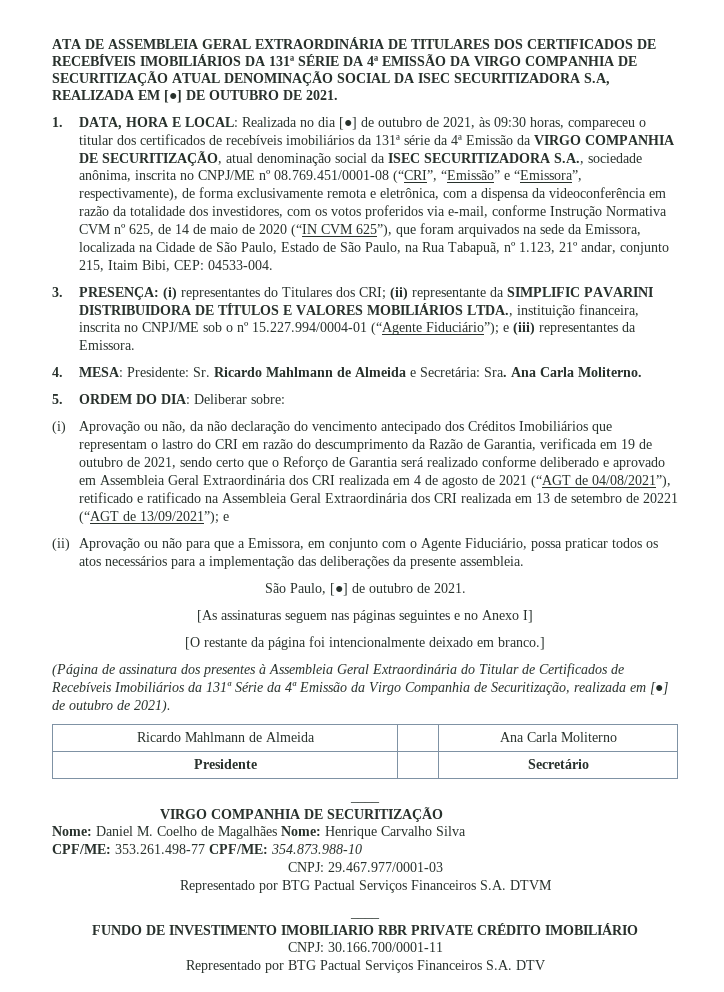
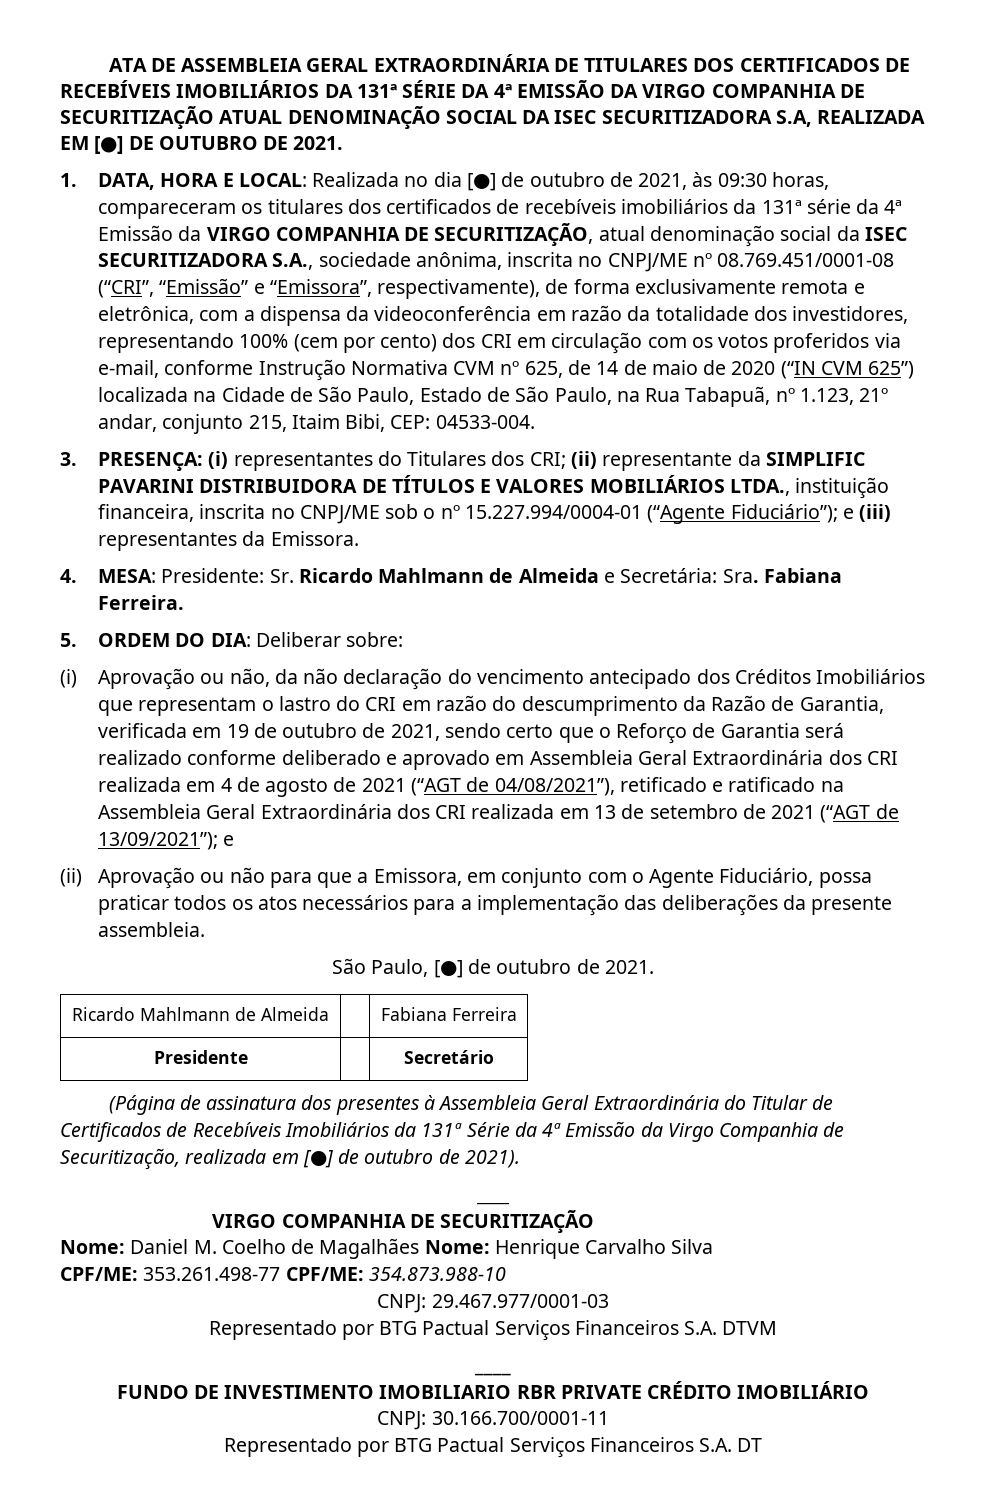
- Realizada no dia [●] de outubro de 2021, às 09:30 horas, compareceu o titular dos certificados de recebíveis imobiliários da 131ª série da 4ª Emissão da VIRGO COMPANHIA DE SECURITIZAÇÃO, atual denominação social da ISEC SECURITIZADORA S.A., sociedade anônima, inscrita no CNPJ/ME nº 08.769.451/0001-08 (“CRI”, “Emissão” e “Emissora”, respectivamente), de forma exclusivamente remota e eletrônica, com a dispensa da videoconferência em razão da totalidade dos investidores, com os votos proferidos via e-mail, conforme Instrução Normativa CVM nº 625, de 14 de maio de 2020 (“IN CVM 625”), que foram arquivados na sede da Emissora, localizada na Cidade de São Paulo, Estado de São Paulo, na Rua Tabapuã, nº 1.123, 21º andar, conjunto 215, Itaim Bibi, CEP:
+ Realizada no dia [●] de outubro de 2021, às 09:30 horas, compareceram os titulares dos certificados de recebíveis imobiliários da 131ª série da 4ª Emissão da VIRGO COMPANHIA DE SECURITIZAÇÃO, atual denominação social da ISEC SECURITIZADORA S.A., sociedade anônima, inscrita no CNPJ/ME nº 08.769.451/0001-08 (“CRI”, “Emissão” e “Emissora”, respectivamente), de forma exclusivamente remota e eletrônica, com a dispensa da videoconferência em razão da totalidade dos investidores, representando 100% (cem por cento) dos CRI em circulação com os votos proferidos via e-mail, conforme Instrução Normativa CVM nº 625, de 14 de maio de 2020 (“IN CVM 625”) localizada na Cidade de São Paulo, Estado de São Paulo, na Rua Tabapuã, nº 1.123, 21º andar, conjunto 215, Itaim Bibi, CEP:
- 4. MESA: Presidente: Sr. Ricardo Mahlmann de Almeida e Secretária: Sra. Ana Carla Moliterno.
+ 4. MESA: Presidente: Sr. Ricardo Mahlmann de Almeida e Secretária: Sra. Fabiana Ferreira.
- (i) Aprovação ou não, da não declaração do vencimento antecipado dos Créditos Imobiliários que representam o lastro do CRI em razão do descumprimento da Razão de Garantia, verificada em 19 de outubro de 2021, sendo certo que o Reforço de Garantia será realizado conforme deliberado e aprovado em Assembleia Geral Extraordinária dos CRI realizada em 4 de agosto de 2021 (“AGT de 04/08/2021”), retificado e ratificado na Assembleia Geral Extraordinária dos CRI realizada em 13 de setembro de 20221 (“AGT de 13/09/2021”);
+ (i) Aprovação ou não, da não declaração do vencimento antecipado dos Créditos Imobiliários que representam o lastro do CRI em razão do descumprimento da Razão de Garantia, verificada em 19 de outubro de 2021, sendo certo que o Reforço de Garantia será realizado conforme deliberado e aprovado em Assembleia Geral Extraordinária dos CRI realizada em 4 de agosto de 2021 (“AGT de 04/08/2021”), retificado e ratificado na Assembleia Geral Extraordinária dos CRI realizada em 13 de setembro de 2021 (“AGT de 13/09/2021”);
- [As assinaturas seguem nas páginas seguintes e no Anexo I]
- [O restante da página foi intencionalmente deixado em branco.]
+ Ricardo Mahlmann de Almeida | | Fabiana Ferreira
+ Presidente | | Secretário
- Ricardo Mahlmann de Almeida | | Ana Carla Moliterno
- Presidente | | Secretário
- Representado por BTG Pactual Serviços Financeiros S.A. DTV
+ Representado por BTG Pactual Serviços Financeiros S.A. DT

